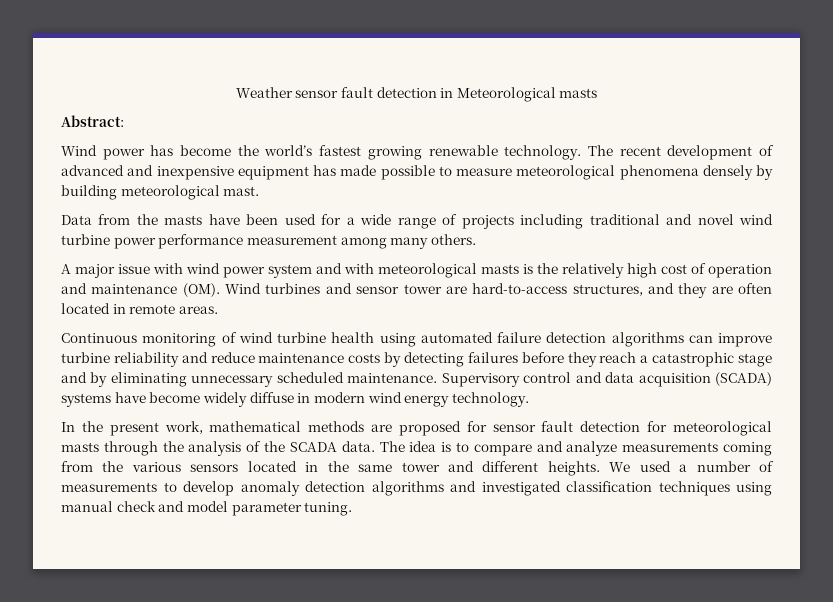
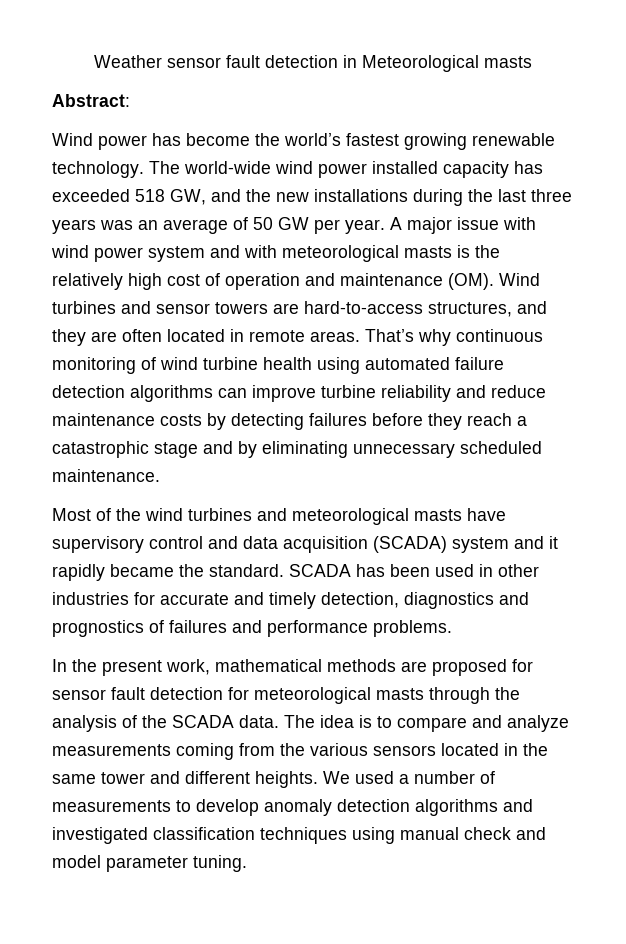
- The recent development of advanced and inexpensive equipment has made possible to measure meteorological phenomena densely by building meteorological mast.
- Data from the masts have been used for a wide range of projects including traditional and novel wind turbine power performance measurement among many others.
- A major issue with wind power system and with meteorological masts is the relatively high cost of operation and maintenance (OM). Wind turbines and sensor tower are hard-to-access structures, and they are often located in remote areas.
- Continuous monitoring of wind turbine health using automated failure detection algorithms can improve turbine reliability and reduce maintenance costs by detecting failures before they reach a catastrophic stage and by eliminating unnecessary scheduled maintenance. Supervisory control and data acquisition (SCADA) systems have become widely diffuse in modern wind energy technology.
+ The world-wide wind power installed capacity has exceeded 518 GW, and the new installations during the last three years was an average of 50 GW per year. A major issue with wind power system and with meteorological masts is the relatively high cost of operation and maintenance (OM). Wind turbines and sensor towers are hard-to-access structures, and they are often located in remote areas. That’s why continuous monitoring of wind turbine health using automated failure detection algorithms can improve turbine reliability and reduce maintenance costs by detecting failures before they reach a catastrophic stage and by eliminating unnecessary scheduled maintenance.
+ Most of the wind turbines and meteorological masts have supervisory control and data acquisition (SCADA) system and it rapidly became the standard. SCADA has been used in other industries for accurate and timely detection, diagnostics and prognostics of failures and performance problems.

